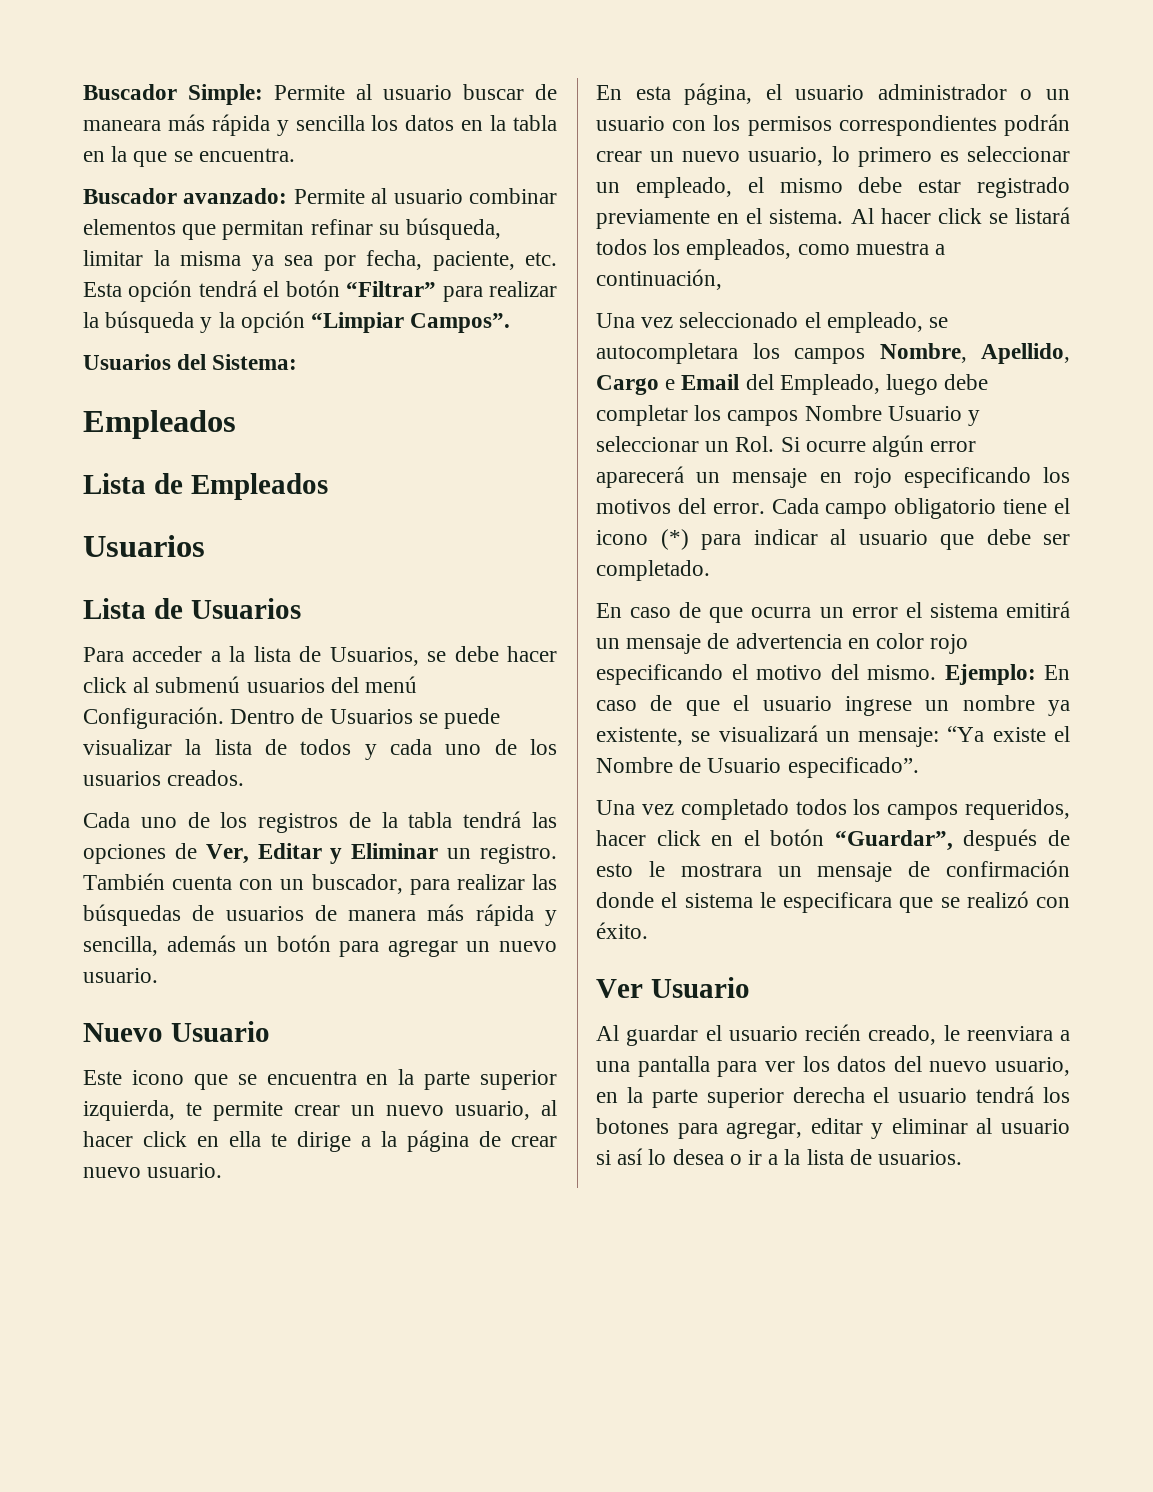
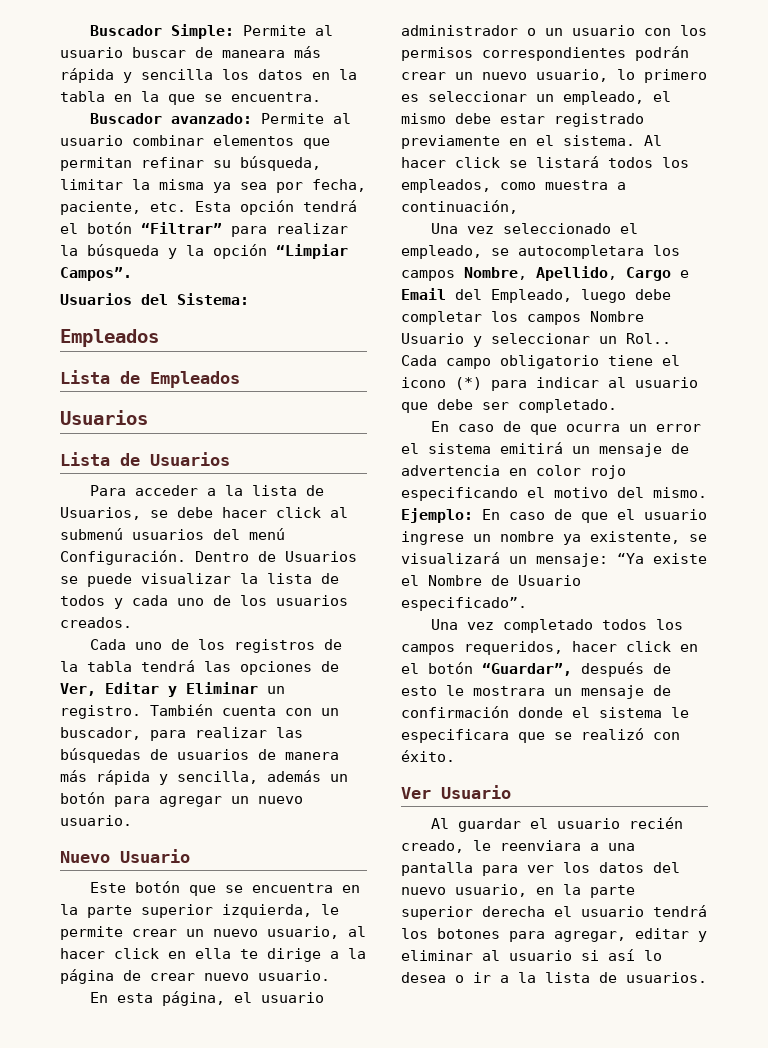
- Este icono que se encuentra en la parte superior izquierda, te permite crear un nuevo usuario, al hacer click en ella te dirige a la página de crear nuevo usuario.
+ Este botón que se encuentra en la parte superior izquierda, le permite crear un nuevo usuario, al hacer click en ella te dirige a la página de crear nuevo usuario.
- Una vez seleccionado el empleado, se autocompletara los campos Nombre, Apellido, Cargo e Email del Empleado, luego debe completar los campos Nombre Usuario y seleccionar un Rol. Si ocurre algún error aparecerá un mensaje en rojo especificando los motivos del error.
+ Una vez seleccionado el empleado, se autocompletara los campos Nombre, Apellido, Cargo e Email del Empleado, luego debe completar los campos Nombre Usuario y seleccionar un Rol..

